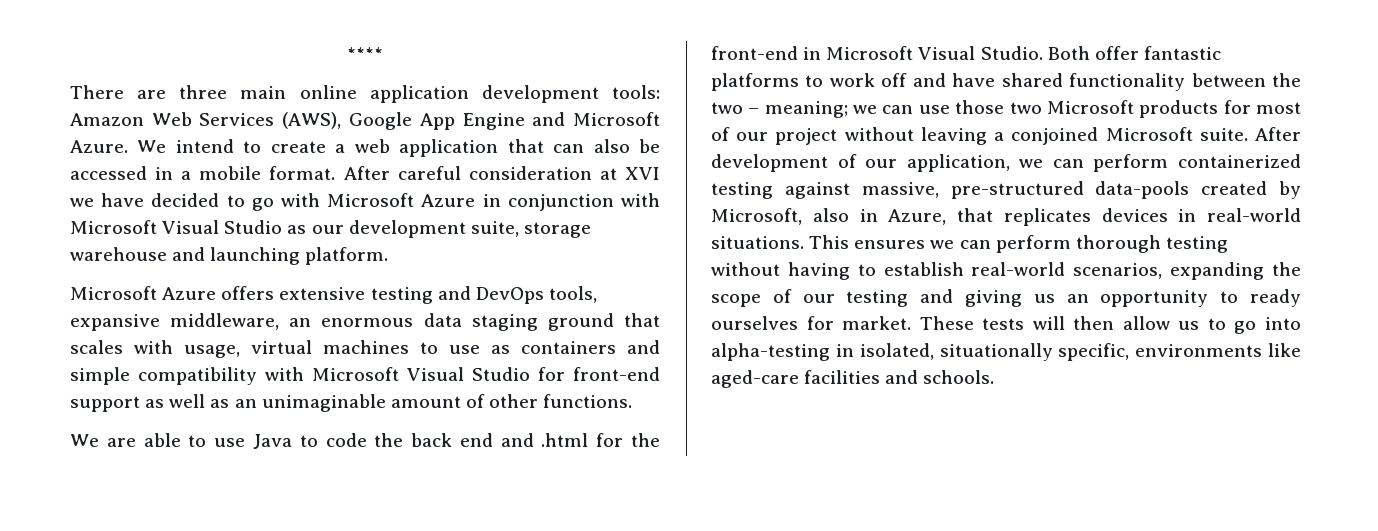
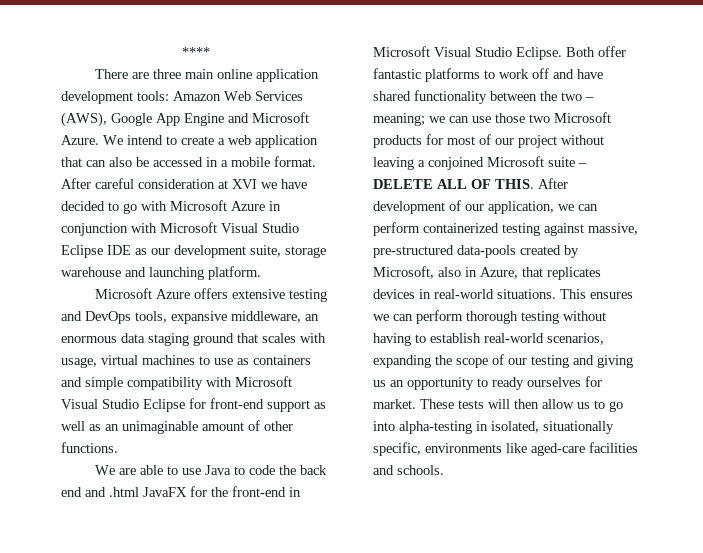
- After careful consideration at XVI we have decided to go with Microsoft Azure in conjunction with Microsoft Visual Studio as our development suite, storage warehouse and launching platform.
+ After careful consideration at XVI we have decided to go with Microsoft Azure in conjunction with Microsoft Visual Studio Eclipse IDE as our development suite, storage warehouse and launching platform.
- Microsoft Azure offers extensive testing and DevOps tools, expansive middleware, an enormous data staging ground that scales with usage, virtual machines to use as containers and simple compatibility with Microsoft Visual Studio for front-end support as well as an unimaginable amount of other functions.
+ Microsoft Azure offers extensive testing and DevOps tools, expansive middleware, an enormous data staging ground that scales with usage, virtual machines to use as containers and simple compatibility with Microsoft Visual Studio Eclipse for front-end support as well as an unimaginable amount of other functions.
- We are able to use Java to code the back end and .html for the front-end in Microsoft Visual Studio.
+ We are able to use Java to code the back end and .html JavaFX for the front-end in Microsoft Visual Studio Eclipse.
- Both offer fantastic platforms to work off and have shared functionality between the two – meaning; we can use those two Microsoft products for most of our project without leaving a conjoined Microsoft suite.
+ Both offer fantastic platforms to work off and have shared functionality between the two – meaning; we can use those two Microsoft products for most of our project without leaving a conjoined Microsoft suite – DELETE ALL OF THIS.

